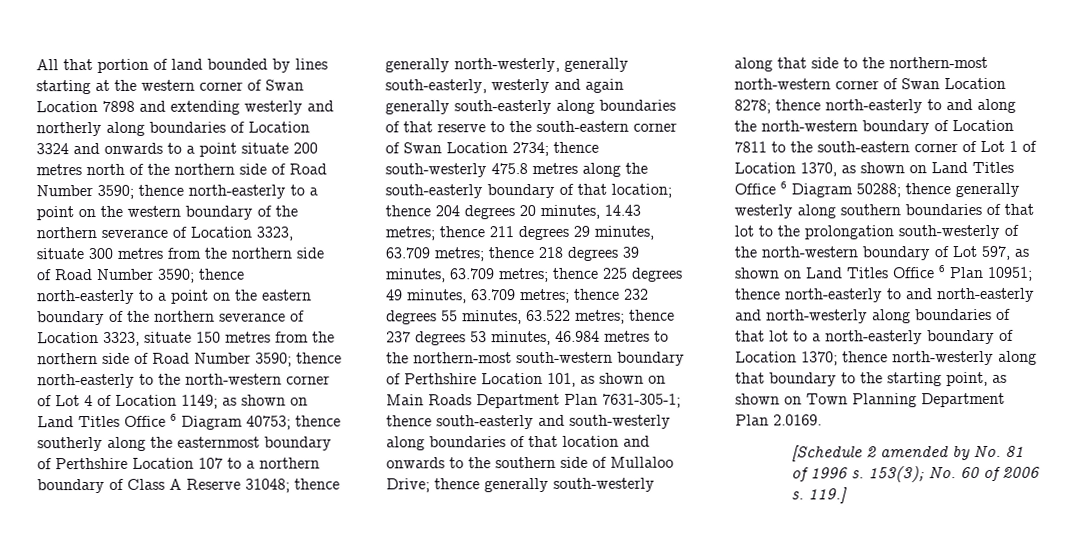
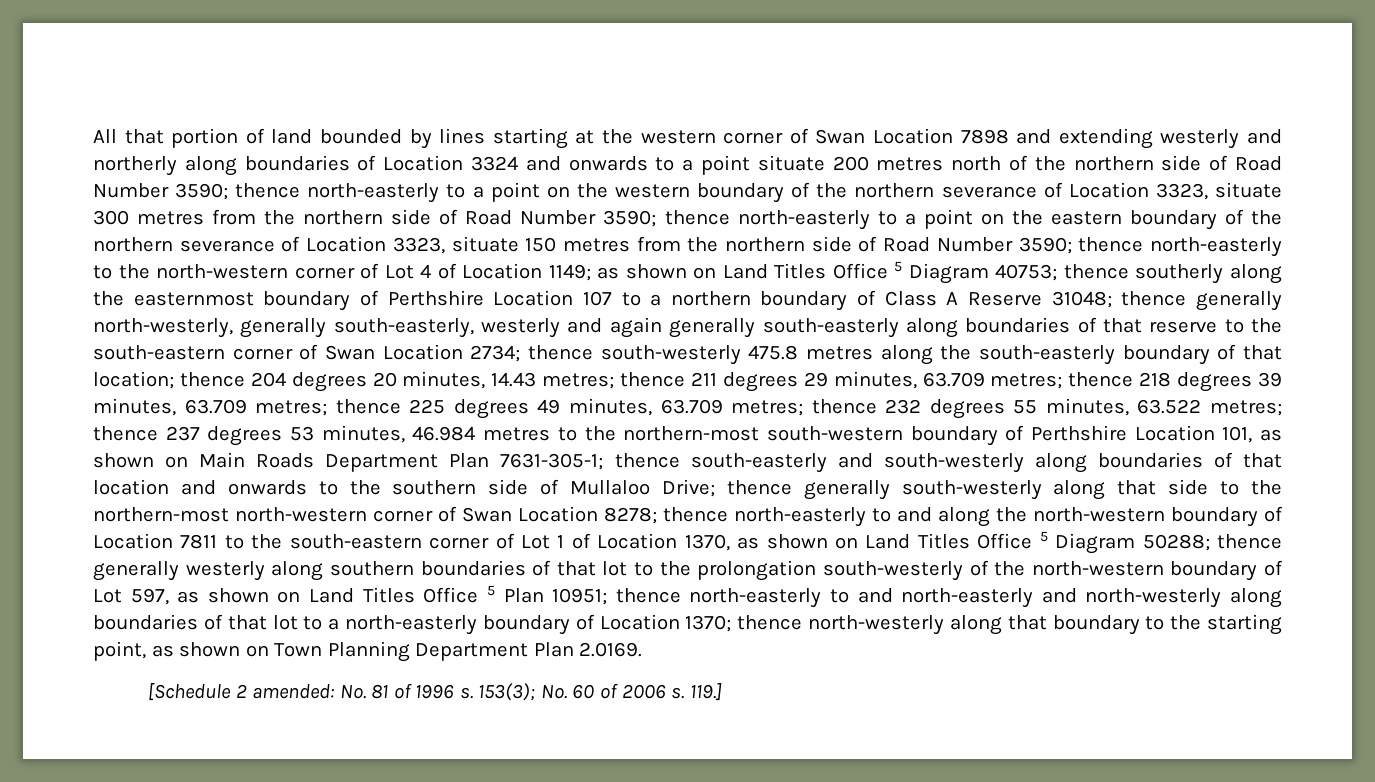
- as shown on Land Titles Office 6 Diagram 40753;
+ as shown on Land Titles Office 5 Diagram 40753;
- thence north-easterly to and along the north-western boundary of Location 7811 to the south-eastern corner of Lot 1 of Location 1370, as shown on Land Titles Office 6 Diagram 50288;
+ thence north-easterly to and along the north-western boundary of Location 7811 to the south-eastern corner of Lot 1 of Location 1370, as shown on Land Titles Office 5 Diagram 50288;
- thence generally westerly along southern boundaries of that lot to the prolongation south-westerly of the north-western boundary of Lot 597, as shown on Land Titles Office 6 Plan 10951;
+ thence generally westerly along southern boundaries of that lot to the prolongation south-westerly of the north-western boundary of Lot 597, as shown on Land Titles Office 5 Plan 10951;
- [Schedule 2 amended by No. 81 of 1996 s.
+ [Schedule 2 amended: No. 81 of 1996 s.

